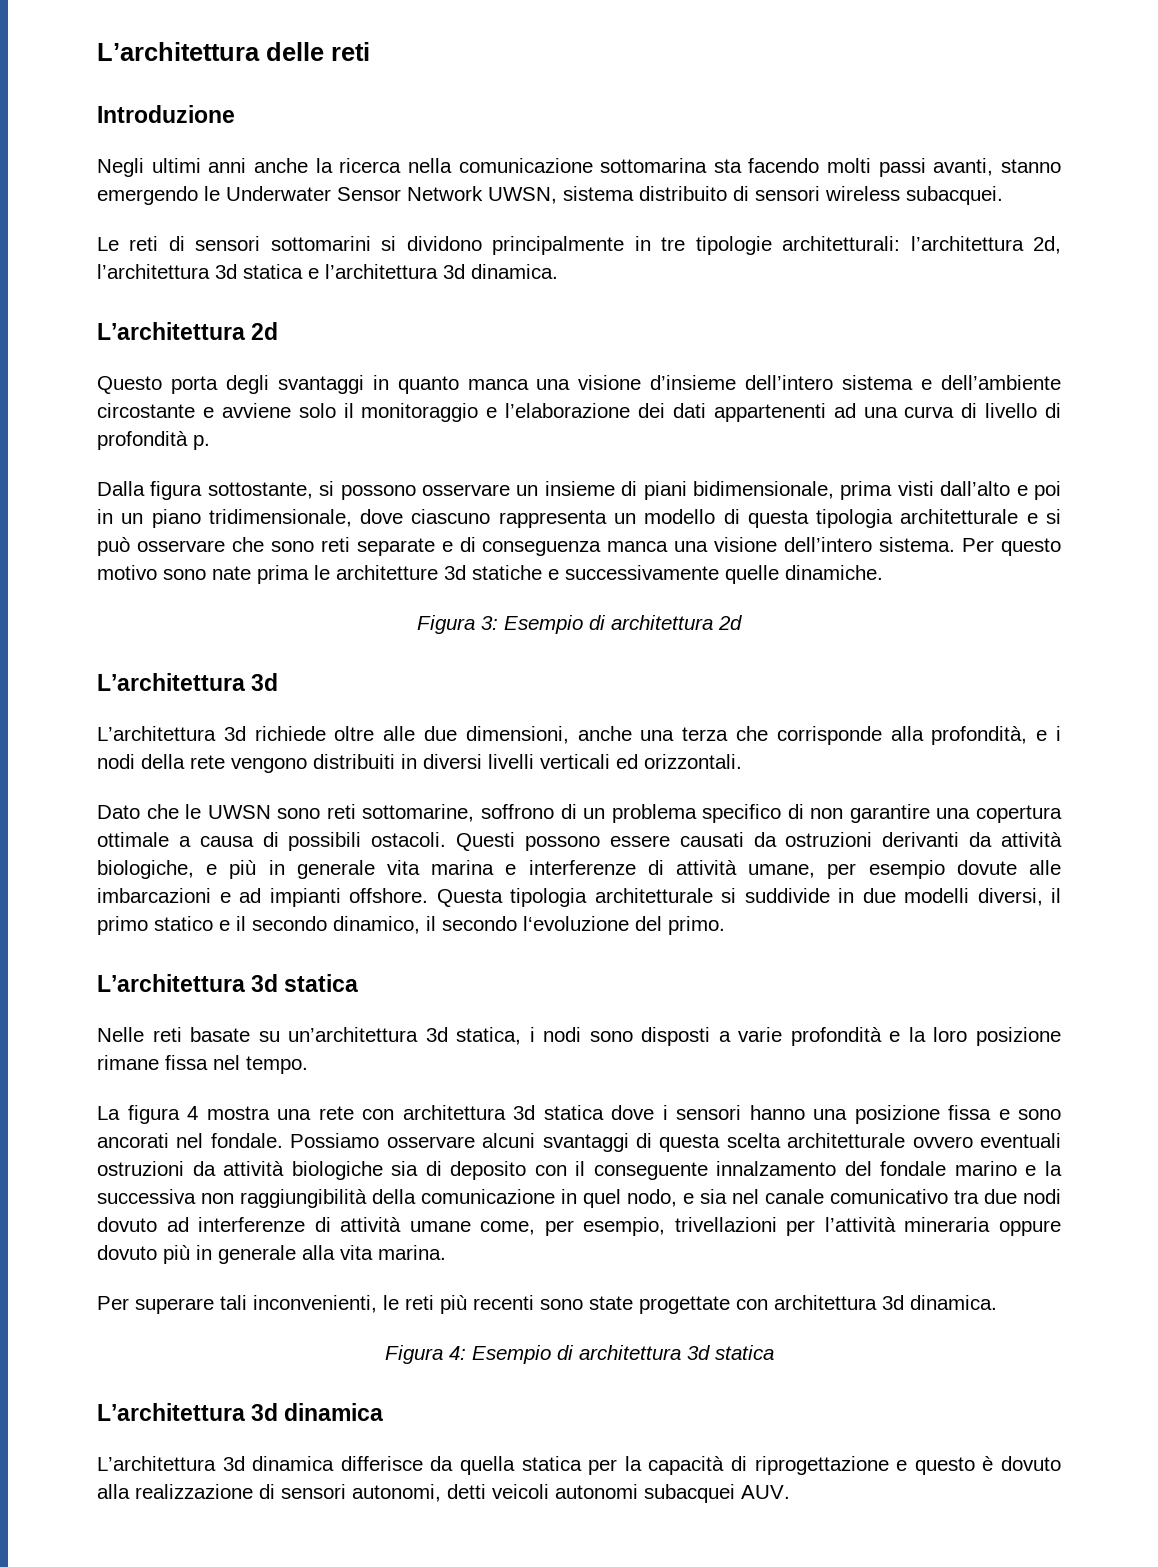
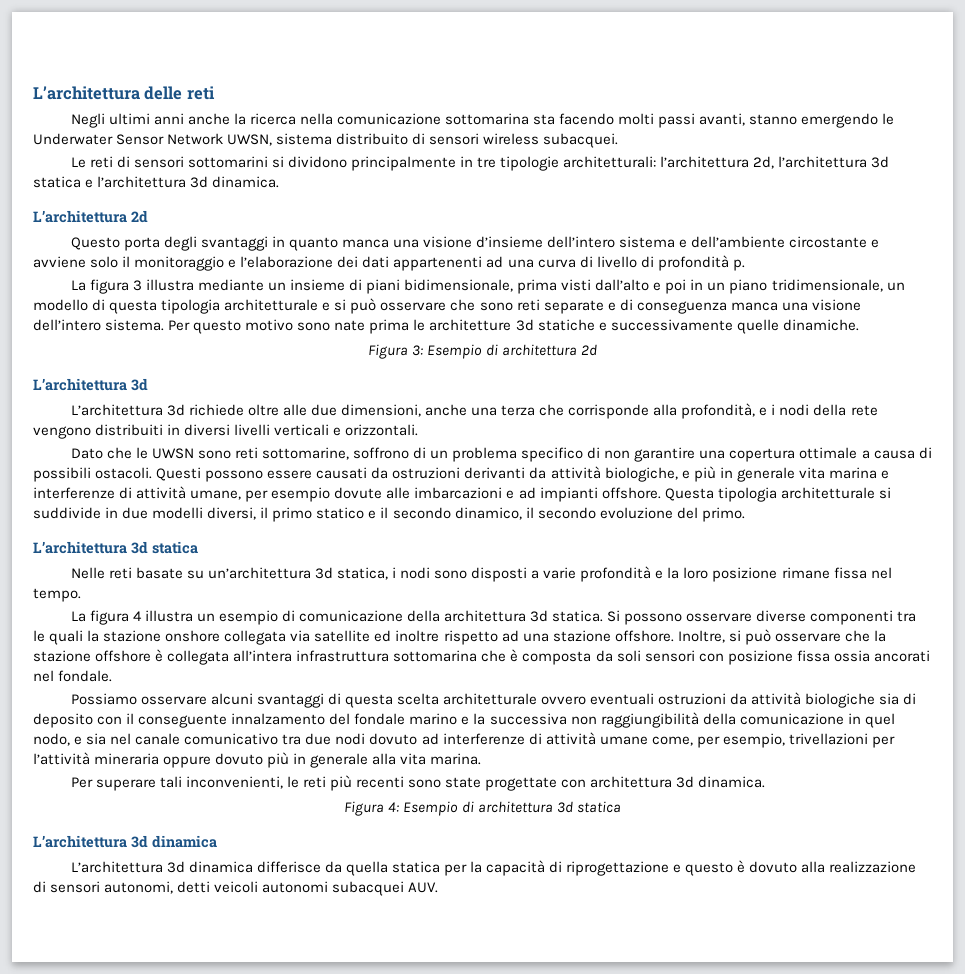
- Introduzione
- Dalla figura sottostante, si possono osservare un insieme di piani bidimensionale, prima visti dall’alto e poi in un piano tridimensionale, dove ciascuno rappresenta un modello di questa tipologia architetturale e si può osservare che sono reti separate e di conseguenza manca una visione dell’intero sistema.
+ La figura 3 illustra mediante un insieme di piani bidimensionale, prima visti dall’alto e poi in un piano tridimensionale, un modello di questa tipologia architetturale e si può osservare che sono reti separate e di conseguenza manca una visione dell’intero sistema.
- L’architettura 3d richiede oltre alle due dimensioni, anche una terza che corrisponde alla profondità, e i nodi della rete vengono distribuiti in diversi livelli verticali ed orizzontali.
+ L’architettura 3d richiede oltre alle due dimensioni, anche una terza che corrisponde alla profondità, e i nodi della rete vengono distribuiti in diversi livelli verticali e orizzontali.
- Questa tipologia architetturale si suddivide in due modelli diversi, il primo statico e il secondo dinamico, il secondo l‘evoluzione del primo.
+ Questa tipologia architetturale si suddivide in due modelli diversi, il primo statico e il secondo dinamico, il secondo evoluzione del primo.
- La figura 4 mostra una rete con architettura 3d statica dove i sensori hanno una posizione fissa e sono ancorati nel fondale. Possiamo osservare alcuni svantaggi di questa scelta architetturale ovvero eventuali ostruzioni da attività biologiche sia di deposito con il conseguente innalzamento del fondale marino e la successiva non raggiungibilità della comunicazione in quel nodo, e sia nel canale comunicativo tra due nodi dovuto ad interferenze di attività umane come, per esempio, trivellazioni per l’attività mineraria oppure dovuto più in generale alla vita marina.
+ La figura 4 illustra un esempio di comunicazione della architettura 3d statica. Si possono osservare diverse componenti tra le quali la stazione onshore collegata via satellite ed inoltre rispetto ad una stazione offshore. Inoltre, si può osservare che la stazione offshore è collegata all’intera infrastruttura sottomarina che è composta da soli sensori con posizione fissa ossia ancorati nel fondale.
+ Possiamo osservare alcuni svantaggi di questa scelta architetturale ovvero eventuali ostruzioni da attività biologiche sia di deposito con il conseguente innalzamento del fondale marino e la successiva non raggiungibilità della comunicazione in quel nodo, e sia nel canale comunicativo tra due nodi dovuto ad interferenze di attività umane come, per esempio, trivellazioni per l’attività mineraria oppure dovuto più in generale alla vita marina.

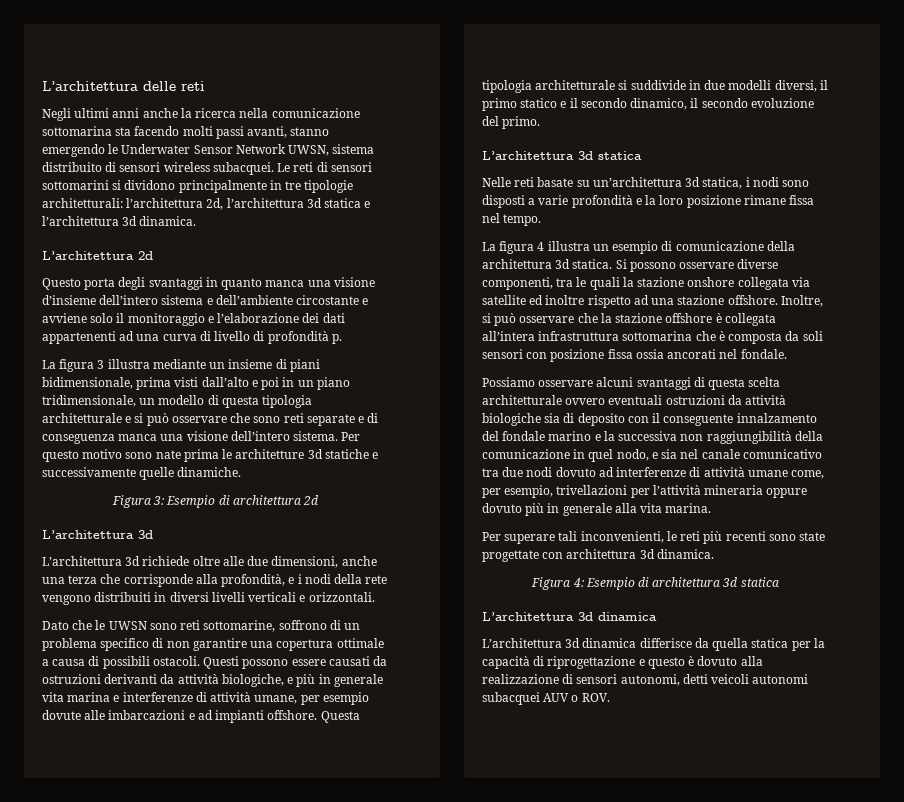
- Negli ultimi anni anche la ricerca nella comunicazione sottomarina sta facendo molti passi avanti, stanno emergendo le Underwater Sensor Network UWSN, sistema distribuito di sensori wireless subacquei.
- Le reti di sensori sottomarini si dividono principalmente in tre tipologie architetturali: l’architettura 2d, l’architettura 3d statica e l’architettura 3d dinamica.
+ Negli ultimi anni anche la ricerca nella comunicazione sottomarina sta facendo molti passi avanti, stanno emergendo le Underwater Sensor Network UWSN, sistema distribuito di sensori wireless subacquei. Le reti di sensori sottomarini si dividono principalmente in tre tipologie architetturali: l’architettura 2d, l’architettura 3d statica e l’architettura 3d dinamica.
- Si possono osservare diverse componenti tra le quali la stazione onshore collegata via satellite ed inoltre rispetto ad una stazione offshore.
+ Si possono osservare diverse componenti, tra le quali la stazione onshore collegata via satellite ed inoltre rispetto ad una stazione offshore.
- L’architettura 3d dinamica differisce da quella statica per la capacità di riprogettazione e questo è dovuto alla realizzazione di sensori autonomi, detti veicoli autonomi subacquei AUV.
+ L’architettura 3d dinamica differisce da quella statica per la capacità di riprogettazione e questo è dovuto alla realizzazione di sensori autonomi, detti veicoli autonomi subacquei AUV o ROV.

